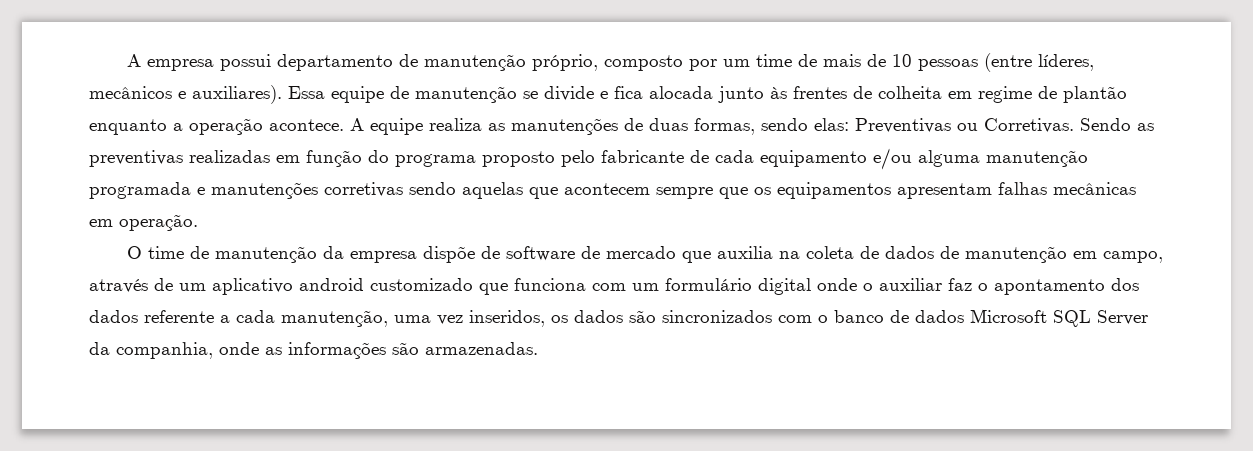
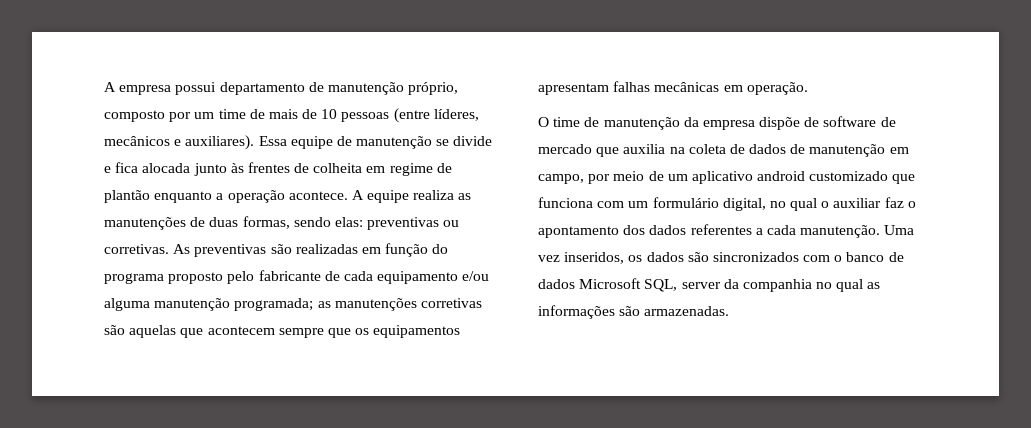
- A equipe realiza as manutenções de duas formas, sendo elas: Preventivas ou Corretivas. Sendo as preventivas realizadas em função do programa proposto pelo fabricante de cada equipamento e/ou alguma manutenção programada e manutenções corretivas sendo aquelas que acontecem sempre que os equipamentos apresentam falhas mecânicas em operação.
+ A equipe realiza as manutenções de duas formas, sendo elas: preventivas ou corretivas. As preventivas são realizadas em função do programa proposto pelo fabricante de cada equipamento e/ou alguma manutenção programada; as manutenções corretivas são aquelas que acontecem sempre que os equipamentos apresentam falhas mecânicas em operação.
- O time de manutenção da empresa dispõe de software de mercado que auxilia na coleta de dados de manutenção em campo, através de um aplicativo android customizado que funciona com um formulário digital onde o auxiliar faz o apontamento dos dados referente a cada manutenção, uma vez inseridos, os dados são sincronizados com o banco de dados Microsoft SQL Server da companhia, onde as informações são armazenadas.
+ O time de manutenção da empresa dispõe de software de mercado que auxilia na coleta de dados de manutenção em campo, por meio de um aplicativo android customizado que funciona com um formulário digital, no qual o auxiliar faz o apontamento dos dados referentes a cada manutenção. Uma vez inseridos, os dados são sincronizados com o banco de dados Microsoft SQL, server da companhia no qual as informações são armazenadas.

